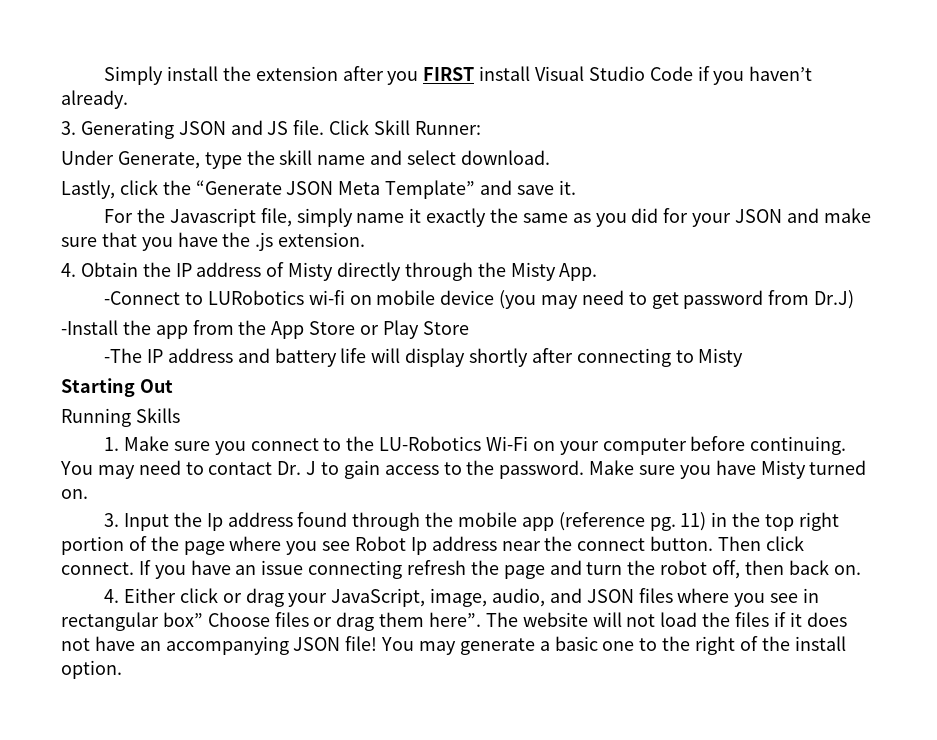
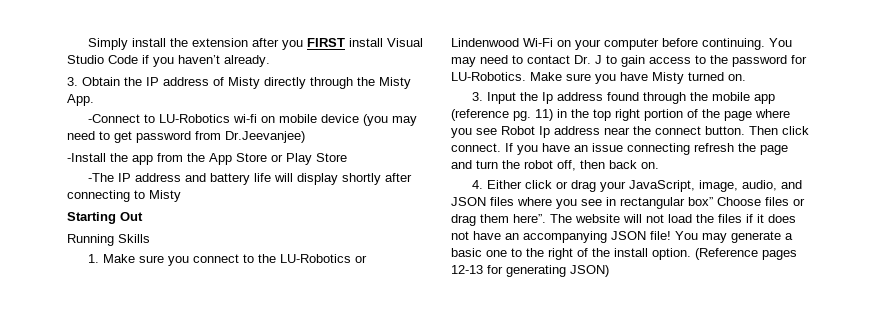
- 3. Generating JSON and JS file. Click Skill Runner:
- Under Generate, type the skill name and select download.
- Lastly, click the “Generate JSON Meta Template” and save it.
- For the Javascript file, simply name it exactly the same as you did for your JSON and make sure that you have the .js extension.
- 4. Obtain the IP address of Misty directly through the Misty App.
+ 3. Obtain the IP address of Misty directly through the Misty App.
- -Connect to LURobotics wi-fi on mobile device (you may need to get password from Dr.J)
+ -Connect to LU-Robotics wi-fi on mobile device (you may need to get password from Dr.Jeevanjee)
- 1. Make sure you connect to the LU-Robotics Wi-Fi on your computer before continuing.
+ 1. Make sure you connect to the LU-Robotics or Lindenwood Wi-Fi on your computer before continuing.
- You may need to contact Dr. J to gain access to the password.
+ You may need to contact Dr. J to gain access to the password for LU-Robotics.
+ (Reference pages 12-13 for generating JSON)

